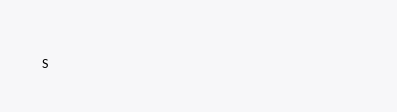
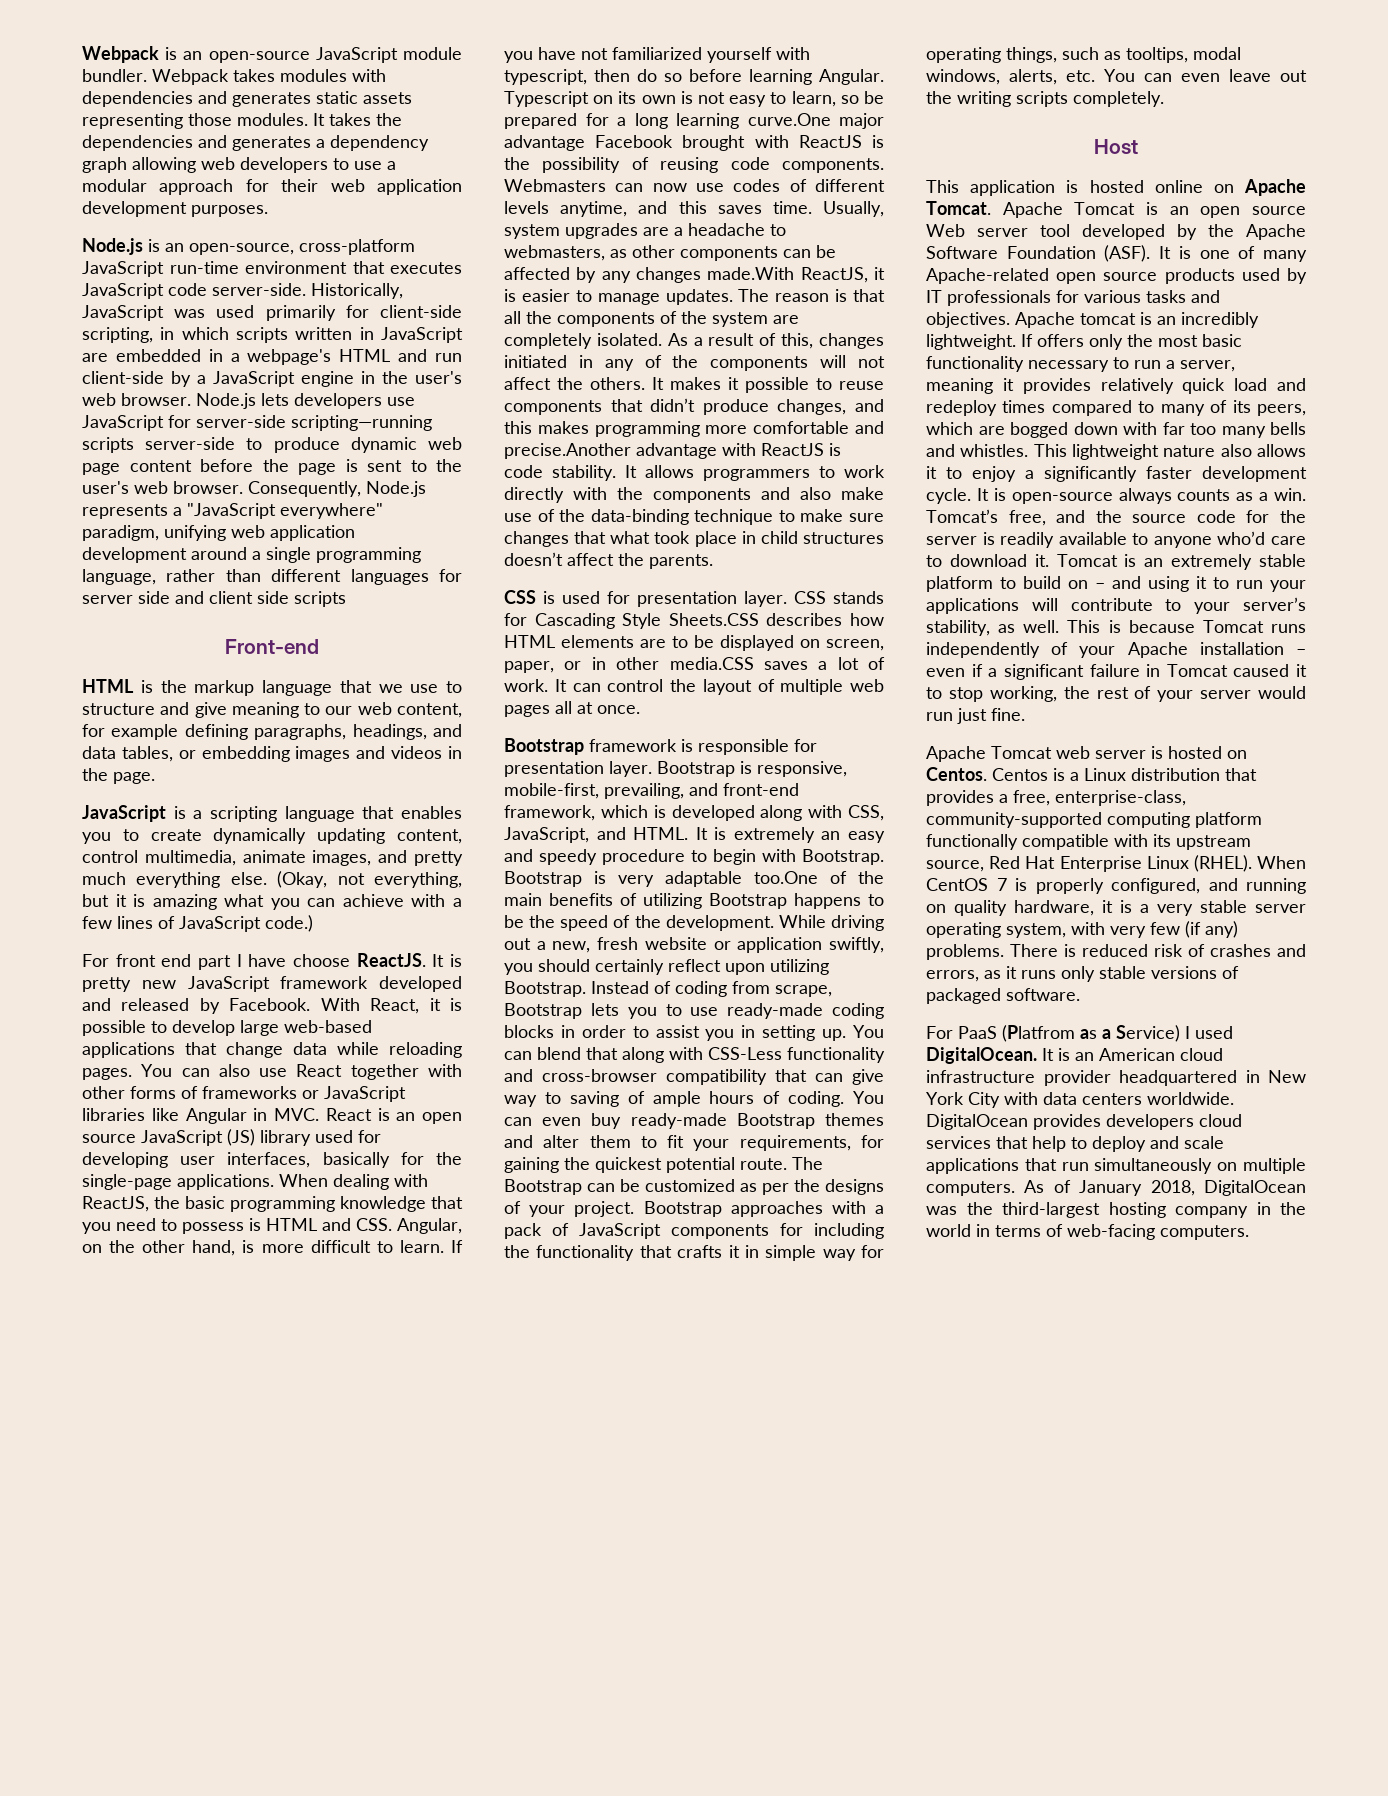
- S
+ Webpack is an open-source JavaScript module bundler. Webpack takes modules with dependencies and generates static assets representing those modules. It takes the dependencies and generates a dependency graph allowing web developers to use a modular approach for their web application development purposes.
+ Node.js is an open-source, cross-platform JavaScript run-time environment that executes JavaScript code server-side. Historically, JavaScript was used primarily for client-side scripting, in which scripts written in JavaScript are embedded in a webpage's HTML and run client-side by a JavaScript engine in the user's web browser. Node.js lets developers use JavaScript for server-side scripting—running scripts server-side to produce dynamic web page content before the page is sent to the user's web browser. Consequently, Node.js represents a "JavaScript everywhere" paradigm, unifying web application development around a single programming language, rather than different languages for server side and client side scripts
+ Front-end
+ HTML is the markup language that we use to structure and give meaning to our web content, for example defining paragraphs, headings, and data tables, or embedding images and videos in the page.
+ JavaScript is a scripting language that enables you to create dynamically updating content, control multimedia, animate images, and pretty much everything else. (Okay, not everything, but it is amazing what you can achieve with a few lines of JavaScript code.)
+ For front end part I have choose ReactJS. It is pretty new JavaScript framework developed and released by Facebook. With React, it is possible to develop large web-based applications that change data while reloading pages. You can also use React together with other forms of frameworks or JavaScript libraries like Angular in MVC. React is an open source JavaScript (JS) library used for developing user interfaces, basically for the single-page applications. When dealing with ReactJS, the basic programming knowledge that you need to possess is HTML and CSS. Angular, on the other hand, is more difficult to learn. If you have not familiarized yourself with typescript, then do so before learning Angular. Typescript on its own is not easy to learn, so be prepared for a long learning curve.One major advantage Facebook brought with ReactJS is the possibility of reusing code components. Webmasters can now use codes of different levels anytime, and this saves time. Usually, system upgrades are a headache to webmasters, as other components can be affected by any changes made.With ReactJS, it is easier to manage updates. The reason is that all the components of the system are completely isolated. As a result of this, changes initiated in any of the components will not affect the others. It makes it possible to reuse components that didn’t produce changes, and this makes programming more comfortable and precise.Another advantage with ReactJS is code stability. It allows programmers to work directly with the components and also make use of the data-binding technique to make sure changes that what took place in child structures doesn’t affect the parents.
+ CSS is used for presentation layer. CSS stands for Cascading Style Sheets.CSS describes how HTML elements are to be displayed on screen, paper, or in other media.CSS saves a lot of work. It can control the layout of multiple web pages all at once.
+ Bootstrap framework is responsible for presentation layer. Bootstrap is responsive, mobile-first, prevailing, and front-end framework, which is developed along with CSS, JavaScript, and HTML. It is extremely an easy and speedy procedure to begin with Bootstrap. Bootstrap is very adaptable too.One of the main benefits of utilizing Bootstrap happens to be the speed of the development. While driving out a new, fresh website or application swiftly, you should certainly reflect upon utilizing Bootstrap. Instead of coding from scrape, Bootstrap lets you to use ready-made coding blocks in order to assist you in setting up. You can blend that along with CSS-Less functionality and cross-browser compatibility that can give way to saving of ample hours of coding. You can even buy ready-made Bootstrap themes and alter them to fit your requirements, for gaining the quickest potential route. The Bootstrap can be customized as per the designs of your project. Bootstrap approaches with a pack of JavaScript components for including the functionality that crafts it in simple way for operating things, such as tooltips, modal windows, alerts, etc. You can even leave out the writing scripts completely.
+ Host
+ This application is hosted online on Apache Tomcat. Apache Tomcat is an open source Web server tool developed by the Apache Software Foundation (ASF). It is one of many Apache-related open source products used by IT professionals for various tasks and objectives. Apache tomcat is an incredibly lightweight. If offers only the most basic functionality necessary to run a server, meaning it provides relatively quick load and redeploy times compared to many of its peers, which are bogged down with far too many bells and whistles. This lightweight nature also allows it to enjoy a significantly faster development cycle. It is open-source always counts as a win. Tomcat’s free, and the source code for the server is readily available to anyone who’d care to download it. Tomcat is an extremely stable platform to build on – and using it to run your applications will contribute to your server’s stability, as well. This is because Tomcat runs independently of your Apache installation – even if a significant failure in Tomcat caused it to stop working, the rest of your server would run just fine.
+ Apache Tomcat web server is hosted on Centos. Centos is a Linux distribution that provides a free, enterprise-class, community-supported computing platform functionally compatible with its upstream source, Red Hat Enterprise Linux (RHEL). When CentOS 7 is properly configured, and running on quality hardware, it is a very stable server operating system, with very few (if any) problems. There is reduced risk of crashes and errors, as it runs only stable versions of packaged software.
+ For PaaS (Platfrom as a Service) I used DigitalOcean. It is an American cloud infrastructure provider headquartered in New York City with data centers worldwide. DigitalOcean provides developers cloud services that help to deploy and scale applications that run simultaneously on multiple computers. As of January 2018, DigitalOcean was the third-largest hosting company in the world in terms of web-facing computers.

